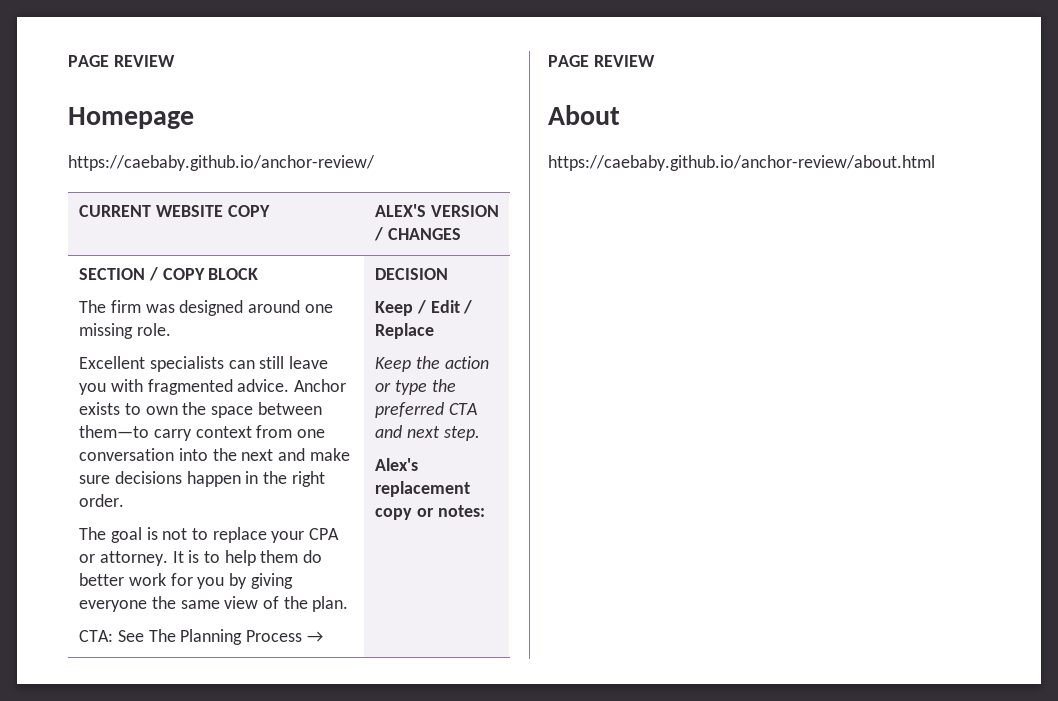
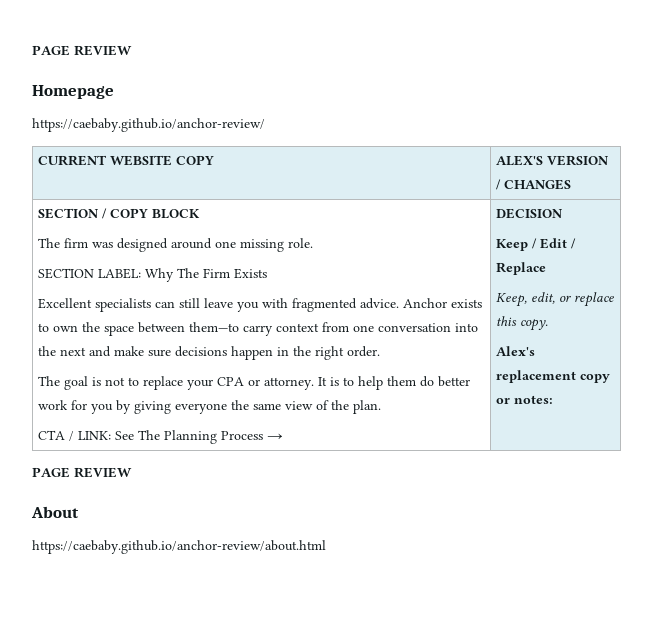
+ SECTION LABEL: Why The Firm Exists
- CTA: See The Planning Process →
+ CTA / LINK: See The Planning Process →
- Keep the action or type the preferred CTA and next step.
+ Keep, edit, or replace this copy.

